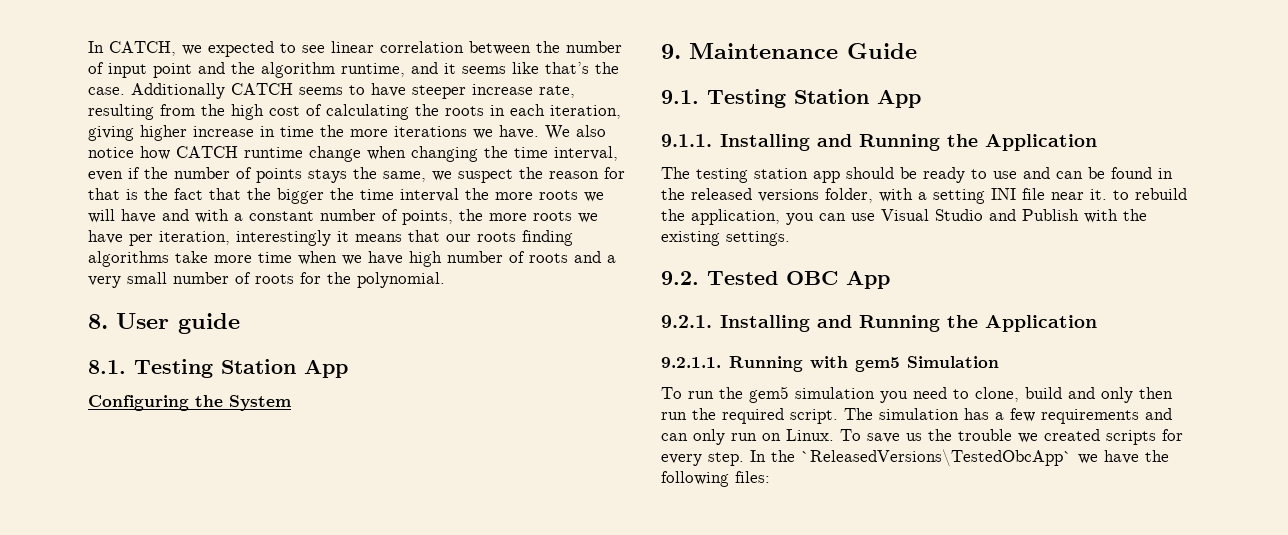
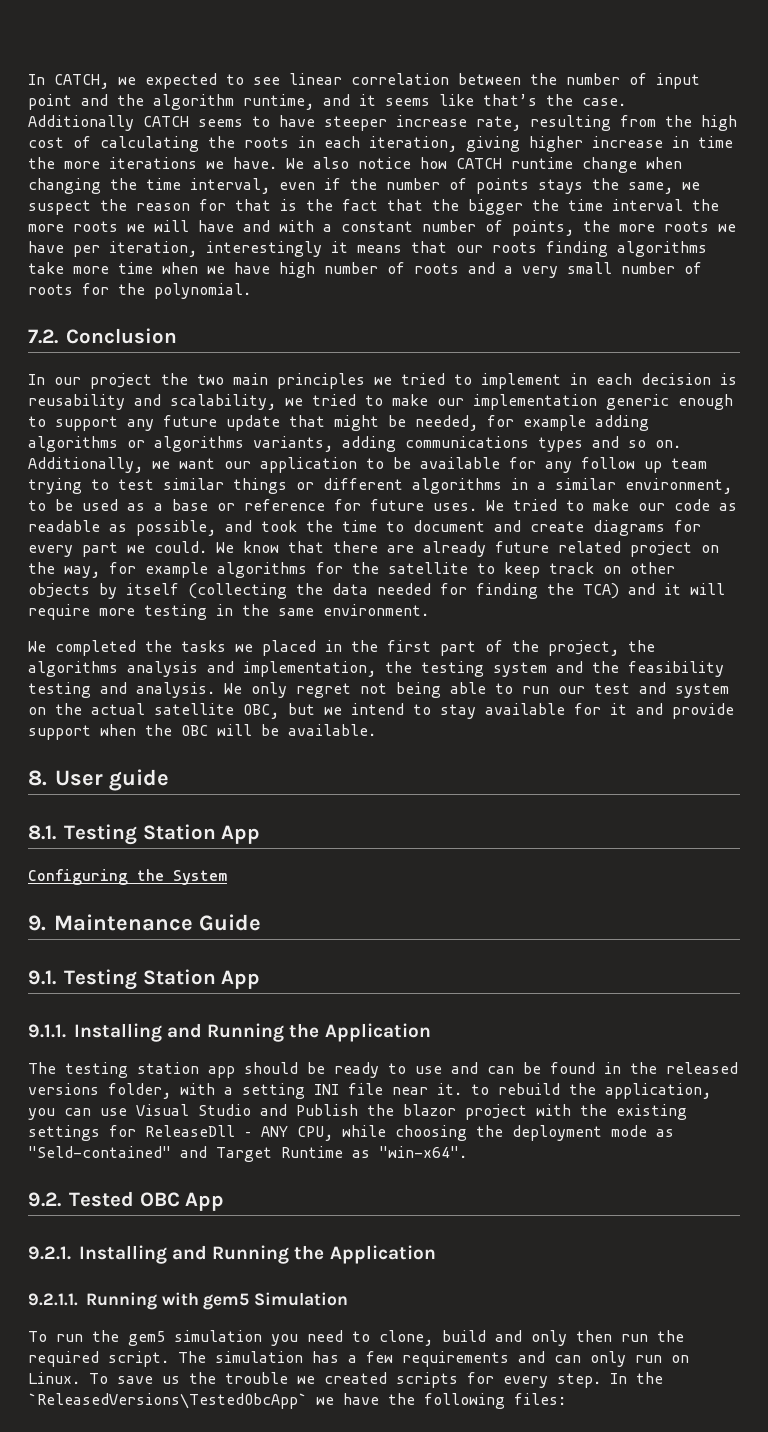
+ 7.2. Conclusion
+ In our project the two main principles we tried to implement in each decision is reusability and scalability, we tried to make our implementation generic enough to support any future update that might be needed, for example adding algorithms or algorithms variants, adding communications types and so on. Additionally, we want our application to be available for any follow up team trying to test similar things or different algorithms in a similar environment, to be used as a base or reference for future uses. We tried to make our code as readable as possible, and took the time to document and create diagrams for every part we could. We know that there are already future related project on the way, for example algorithms for the satellite to keep track on other objects by itself (collecting the data needed for finding the TCA) and it will require more testing in the same environment.
+ We completed the tasks we placed in the first part of the project, the algorithms analysis and implementation, the testing system and the feasibility testing and analysis. We only regret not being able to run our test and system on the actual satellite OBC, but we intend to stay available for it and provide support when the OBC will be available.
- The testing station app should be ready to use and can be found in the released versions folder, with a setting INI file near it. to rebuild the application, you can use Visual Studio and Publish with the existing settings.
+ The testing station app should be ready to use and can be found in the released versions folder, with a setting INI file near it. to rebuild the application, you can use Visual Studio and Publish the blazor project with the existing settings for ReleaseDll – ANY CPU, while choosing the deployment mode as "Seld-contained" and Target Runtime as "win-x64".

